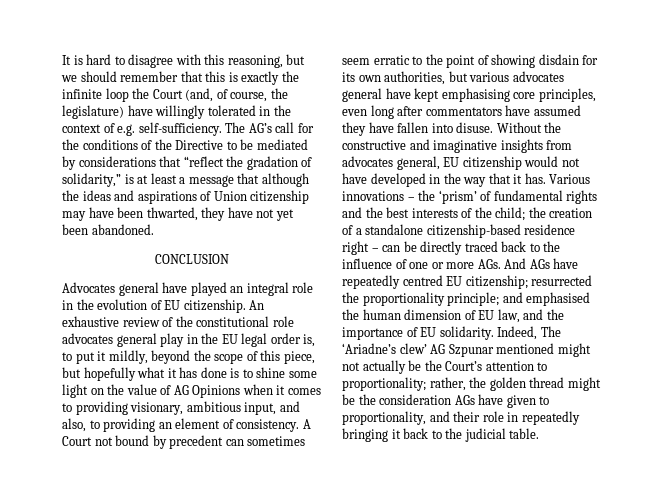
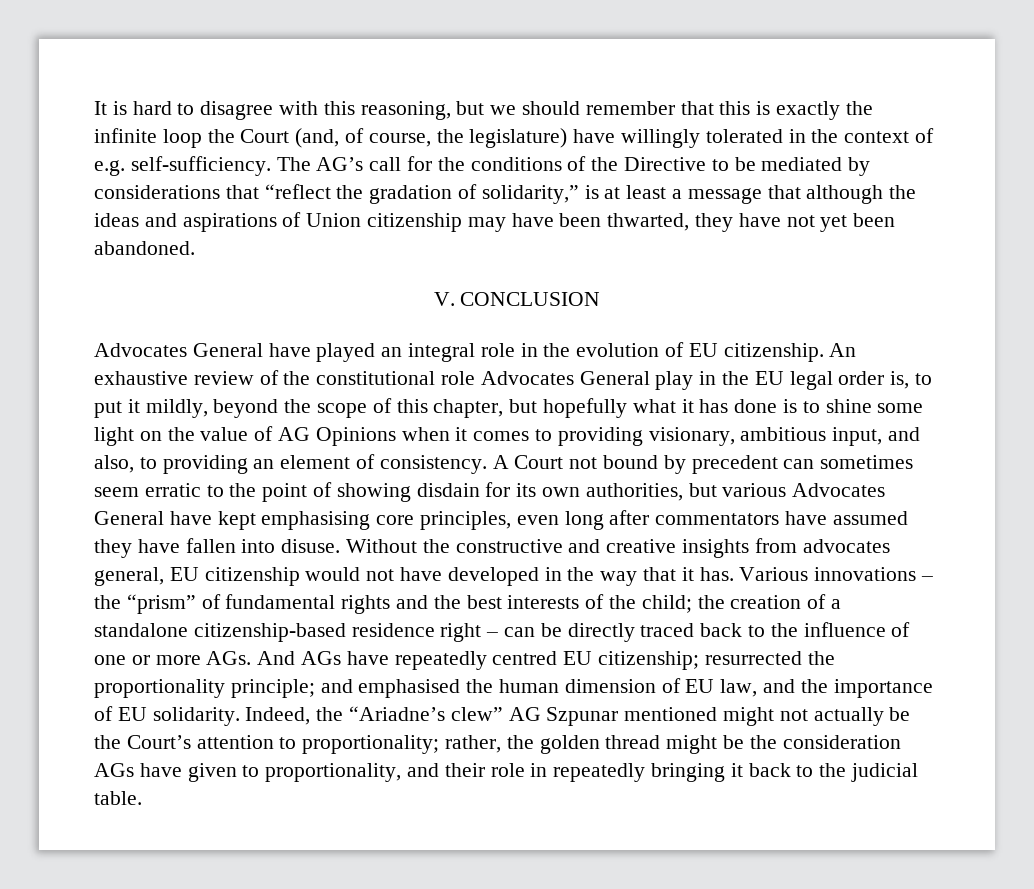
- CONCLUSION
+ V. CONCLUSION
- Advocates general have played an integral role in the evolution of EU citizenship.
+ Advocates General have played an integral role in the evolution of EU citizenship.
- An exhaustive review of the constitutional role advocates general play in the EU legal order is, to put it mildly, beyond the scope of this piece, but hopefully what it has done is to shine some light on the value of AG Opinions when it comes to providing visionary, ambitious input, and also, to providing an element of consistency.
+ An exhaustive review of the constitutional role Advocates General play in the EU legal order is, to put it mildly, beyond the scope of this chapter, but hopefully what it has done is to shine some light on the value of AG Opinions when it comes to providing visionary, ambitious input, and also, to providing an element of consistency.
- A Court not bound by precedent can sometimes seem erratic to the point of showing disdain for its own authorities, but various advocates general have kept emphasising core principles, even long after commentators have assumed they have fallen into disuse.
+ A Court not bound by precedent can sometimes seem erratic to the point of showing disdain for its own authorities, but various Advocates General have kept emphasising core principles, even long after commentators have assumed they have fallen into disuse.
- Without the constructive and imaginative insights from advocates general, EU citizenship would not have developed in the way that it has.
+ Without the constructive and creative insights from advocates general, EU citizenship would not have developed in the way that it has.
- Various innovations – the ‘prism’ of fundamental rights and the best interests of the child;
+ Various innovations – the “prism” of fundamental rights and the best interests of the child;
- Indeed, The ‘Ariadne’s clew’ AG Szpunar mentioned might not actually be the Court’s attention to proportionality; rather, the golden thread might be the consideration AGs have given to proportionality, and their role in repeatedly bringing it back to the judicial table.
+ Indeed, the “Ariadne’s clew” AG Szpunar mentioned might not actually be the Court’s attention to proportionality; rather, the golden thread might be the consideration AGs have given to proportionality, and their role in repeatedly bringing it back to the judicial table.

